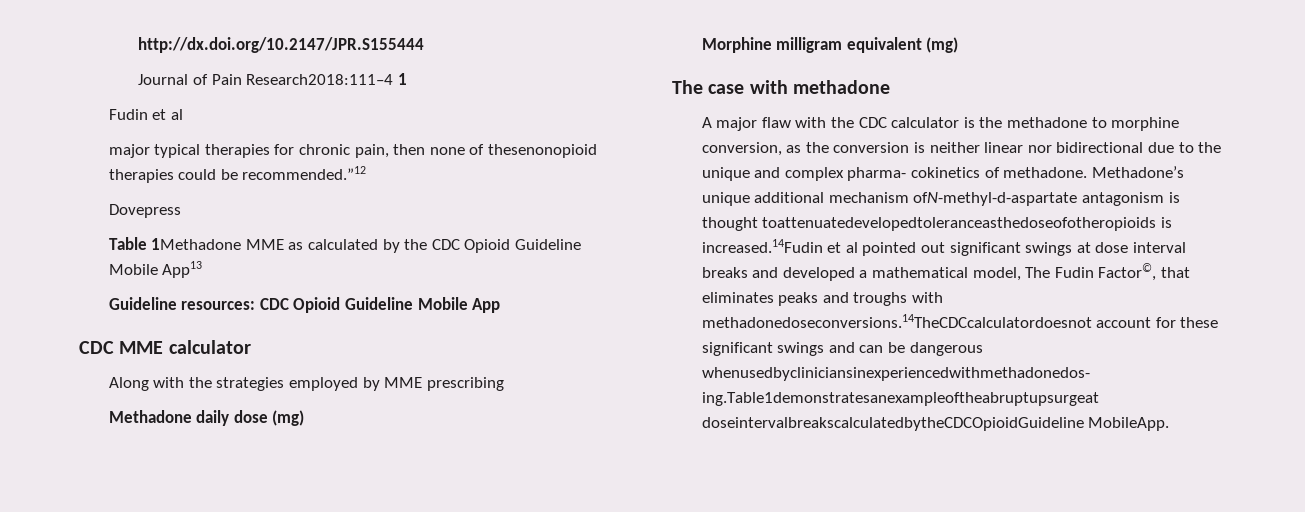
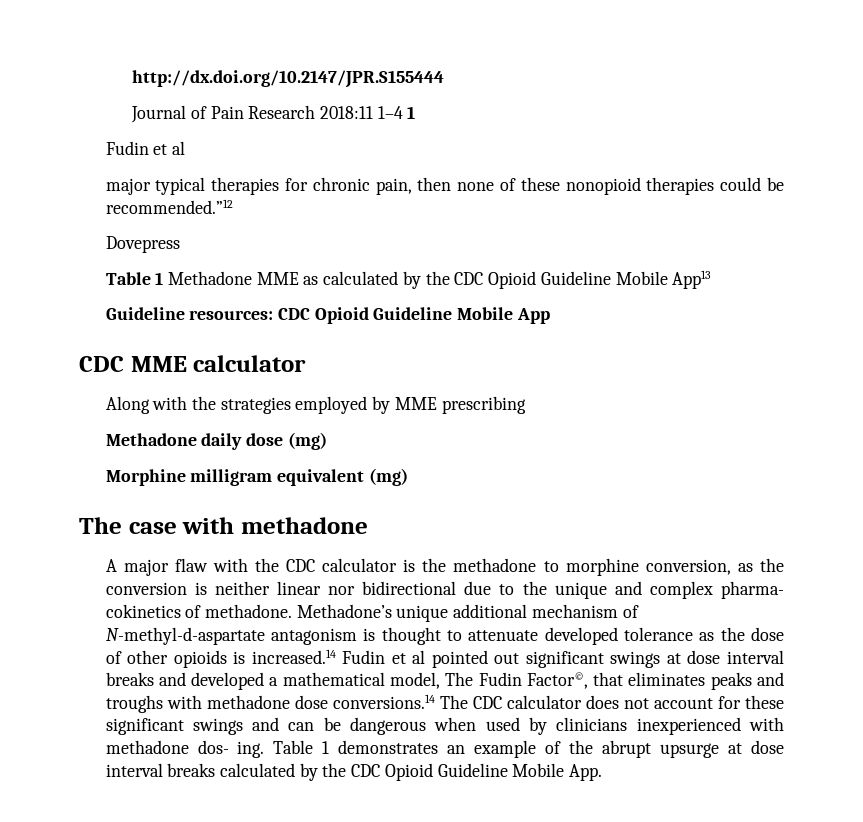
- Journal of Pain Research2018:111–4 1
+ Journal of Pain Research 2018:11 1–4 1
- major typical therapies for chronic pain, then none of thesenonopioid therapies could be recommended.”12
+ major typical therapies for chronic pain, then none of these nonopioid therapies could be recommended.”12
- Table 1Methadone MME as calculated by the CDC Opioid Guideline Mobile App13
+ Table 1 Methadone MME as calculated by the CDC Opioid Guideline Mobile App13
- Methadone’s unique additional mechanism ofN-methyl-d-aspartate antagonism is thought toattenuatedevelopedtoleranceasthedoseofotheropioids is increased.14Fudin et al pointed out significant swings at dose interval breaks and developed a mathematical model, The Fudin Factor©, that eliminates peaks and troughs with methadonedoseconversions.14TheCDCcalculatordoesnot account for these significant swings and can be dangerous whenusedbycliniciansinexperiencedwithmethadonedos- ing.Table1demonstratesanexampleoftheabruptupsurgeat doseintervalbreakscalculatedbytheCDCOpioidGuideline MobileApp.
+ Methadone’s unique additional mechanism of N-methyl-d-aspartate antagonism is thought to attenuate developed tolerance as the dose of other opioids is increased.14 Fudin et al pointed out significant swings at dose interval breaks and developed a mathematical model, The Fudin Factor©, that eliminates peaks and troughs with methadone dose conversions.14 The CDC calculator does not account for these significant swings and can be dangerous when used by clinicians inexperienced with methadone dos- ing. Table 1 demonstrates an example of the abrupt upsurge at dose interval breaks calculated by the CDC Opioid Guideline Mobile App.

